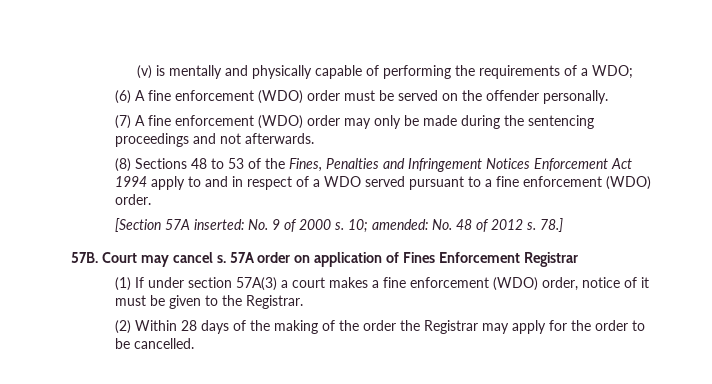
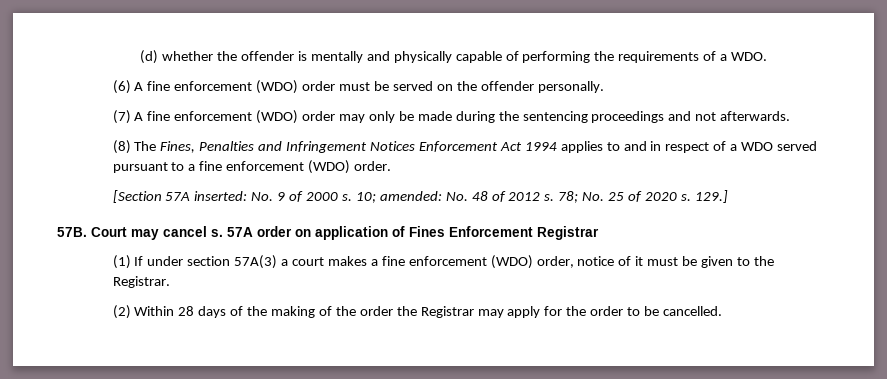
- (v) is mentally and physically capable of performing the requirements of a WDO;
+ (d) whether the offender is mentally and physically capable of performing the requirements of a WDO.
- (8) Sections 48 to 53 of the Fines, Penalties and Infringement Notices Enforcement Act 1994 apply to and in respect of a WDO served pursuant to a fine enforcement (WDO) order.
+ (8) The Fines, Penalties and Infringement Notices Enforcement Act 1994 applies to and in respect of a WDO served pursuant to a fine enforcement (WDO) order.
- 78.]
+ 78; No. 25 of 2020 s. 129.]

